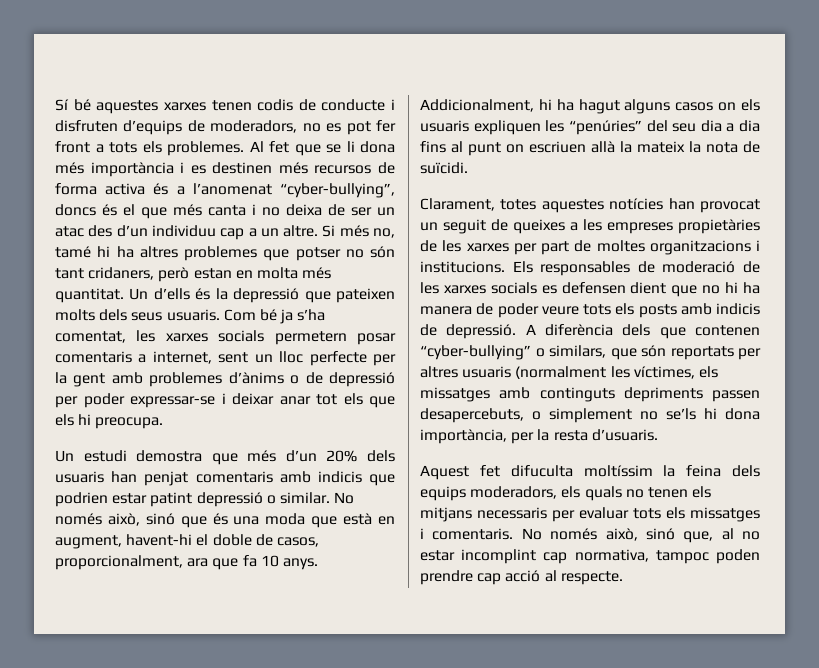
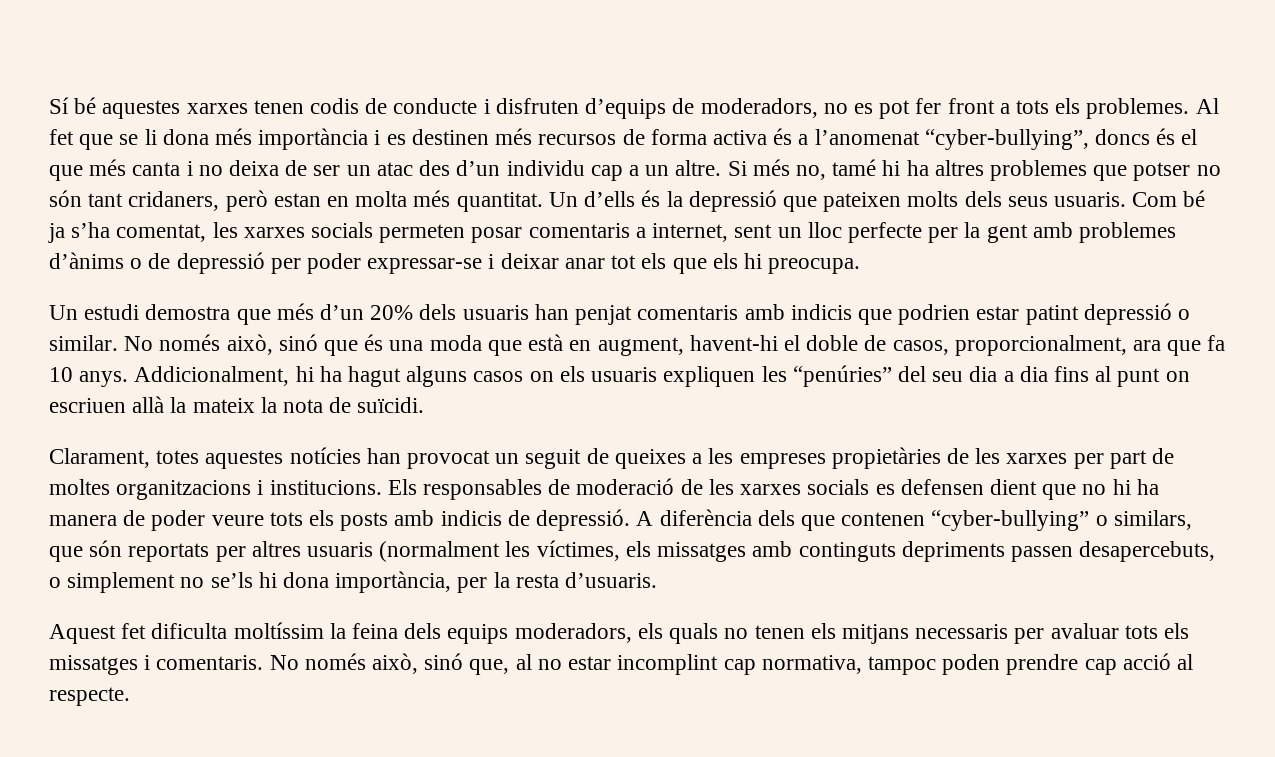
- Al fet que se li dona més importància i es destinen més recursos de forma activa és a l’anomenat “cyber-bullying”, doncs és el que més canta i no deixa de ser un atac des d’un individuu cap a un altre.
+ Al fet que se li dona més importància i es destinen més recursos de forma activa és a l’anomenat “cyber-bullying”, doncs és el que més canta i no deixa de ser un atac des d’un individu cap a un altre.
- Com bé ja s’ha comentat, les xarxes socials permetern posar comentaris a internet, sent un lloc perfecte per la gent amb problemes d’ànims o de depressió per poder expressar-se i deixar anar tot els que els hi preocupa.
+ Com bé ja s’ha comentat, les xarxes socials permeten posar comentaris a internet, sent un lloc perfecte per la gent amb problemes d’ànims o de depressió per poder expressar-se i deixar anar tot els que els hi preocupa.
- Aquest fet difuculta moltíssim la feina dels equips moderadors, els quals no tenen els mitjans necessaris per evaluar tots els missatges i comentaris.
+ Aquest fet dificulta moltíssim la feina dels equips moderadors, els quals no tenen els mitjans necessaris per avaluar tots els missatges i comentaris.

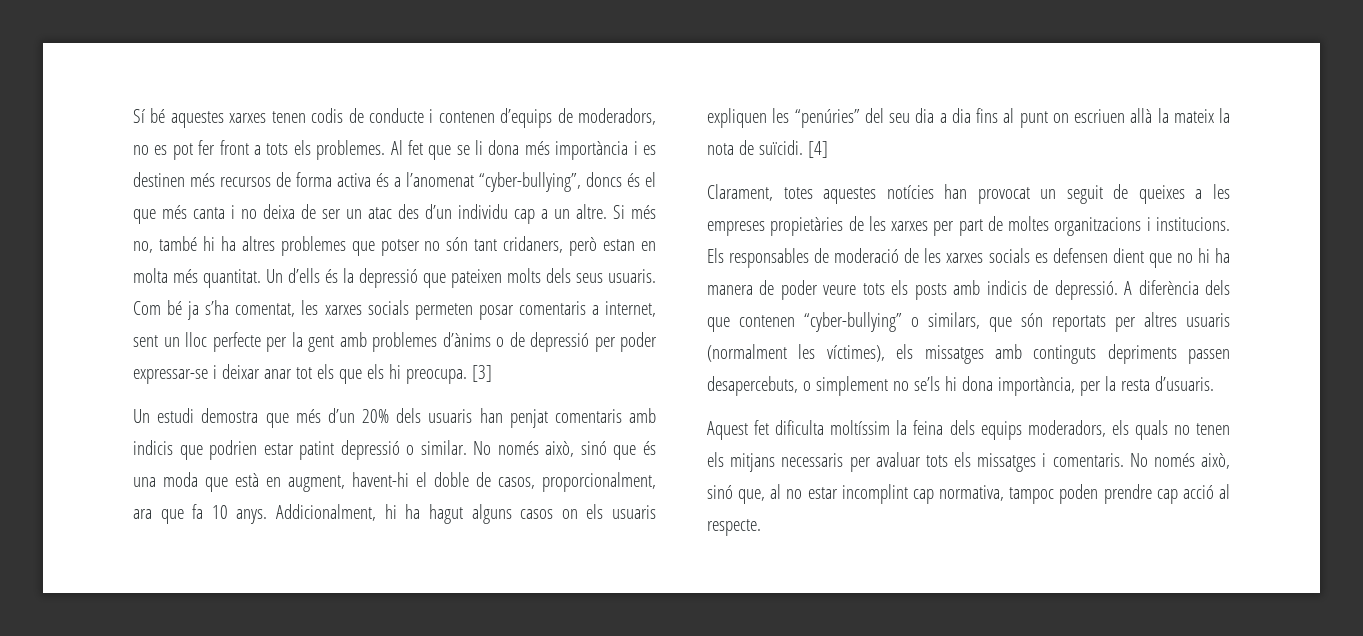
- Sí bé aquestes xarxes tenen codis de conducte i disfruten d’equips de moderadors, no es pot fer front a tots els problemes.
+ Sí bé aquestes xarxes tenen codis de conducte i contenen d’equips de moderadors, no es pot fer front a tots els problemes.
- Si més no, tamé hi ha altres problemes que potser no són tant cridaners, però estan en molta més quantitat.
+ Si més no, també hi ha altres problemes que potser no són tant cridaners, però estan en molta més quantitat.
+ [3]
+ [4]
- A diferència dels que contenen “cyber-bullying” o similars, que són reportats per altres usuaris (normalment les víctimes, els missatges amb continguts depriments passen desapercebuts, o simplement no se’ls hi dona importància, per la resta d’usuaris.
+ A diferència dels que contenen “cyber-bullying” o similars, que són reportats per altres usuaris (normalment les víctimes), els missatges amb continguts depriments passen desapercebuts, o simplement no se’ls hi dona importància, per la resta d’usuaris.

